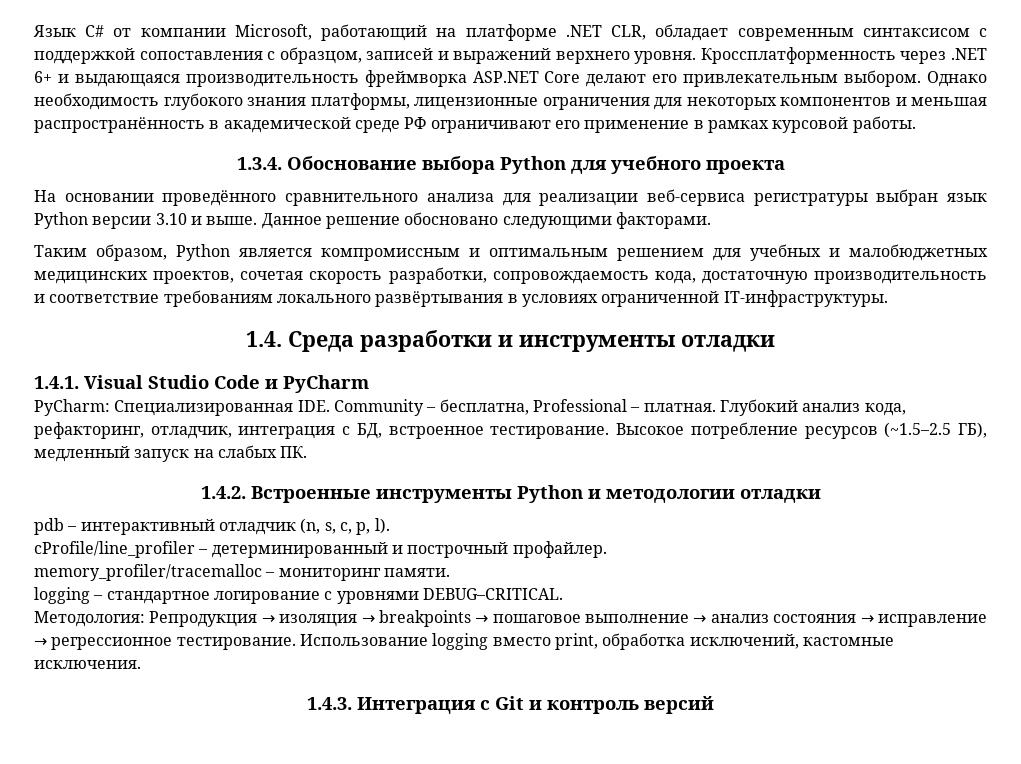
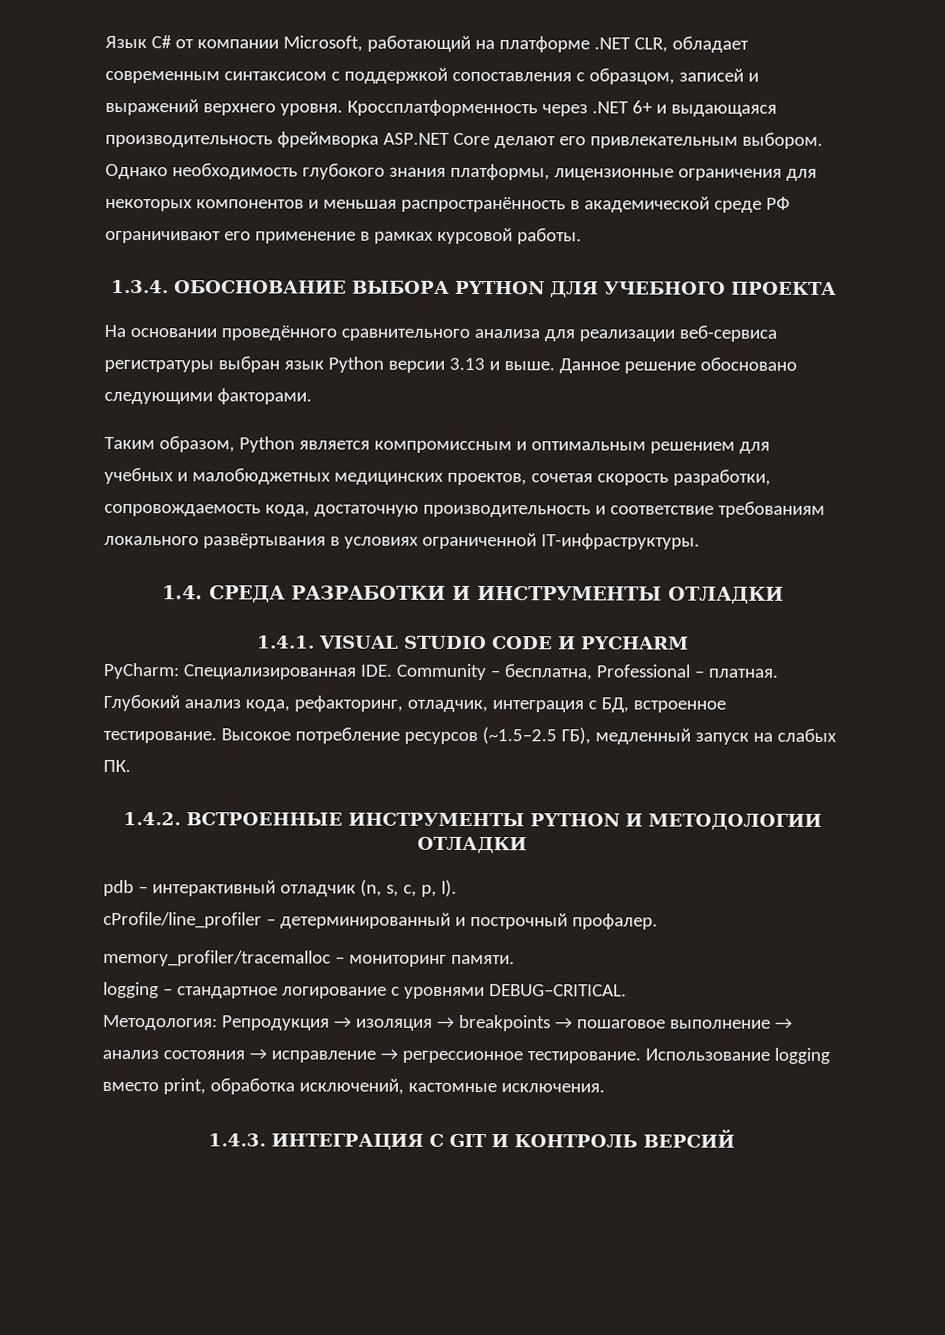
- 1.3.4. Обоснование выбора Python для учебного проекта
+ 1.3.4. ОБОСНОВАНИЕ ВЫБОРА PYTHON ДЛЯ УЧЕБНОГО ПРОЕКТА
- На основании проведённого сравнительного анализа для реализации веб-сервиса регистратуры выбран язык Python версии 3.10 и выше.
+ На основании проведённого сравнительного анализа для реализации веб-сервиса регистратуры выбран язык Python версии 3.13 и выше.
- 1.4. Среда разработки и инструменты отладки
- 1.4.1. Visual Studio Code и PyCharm
+ 1.4. СРЕДА РАЗРАБОТКИ И ИНСТРУМЕНТЫ ОТЛАДКИ
+ 1.4.1. VISUAL STUDIO CODE И PYCHARM
- 1.4.2. Встроенные инструменты Python и методологии отладки
+ 1.4.2. ВСТРОЕННЫЕ ИНСТРУМЕНТЫ PYTHON И МЕТОДОЛОГИИ ОТЛАДКИ
- cProfile/line_profiler – детерминированный и построчный профайлер.
+ cProfile/line_profiler – детерминированный и построчный профалер.
- 1.4.3. Интеграция с Git и контроль версий
+ 1.4.3. ИНТЕГРАЦИЯ С GIT И КОНТРОЛЬ ВЕРСИЙ

